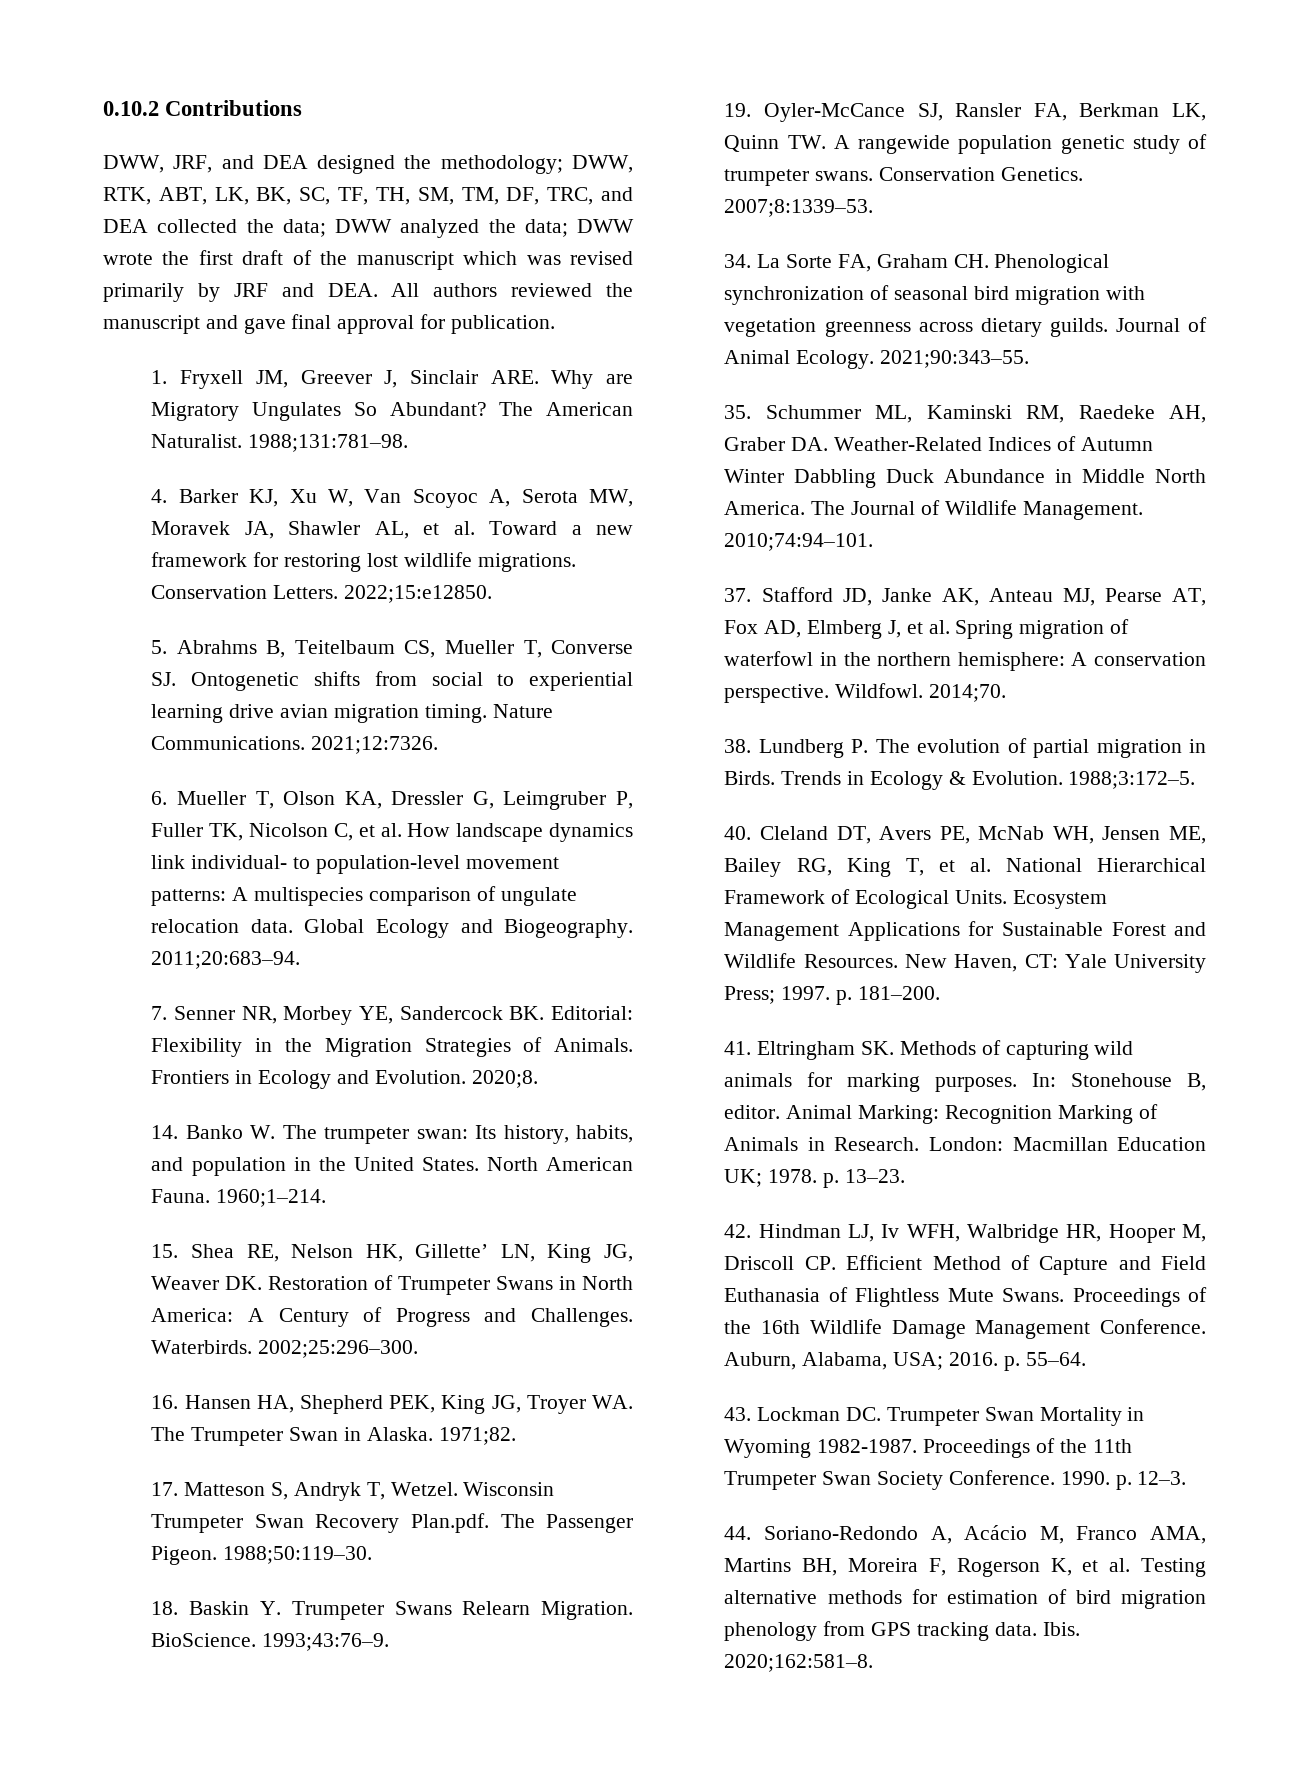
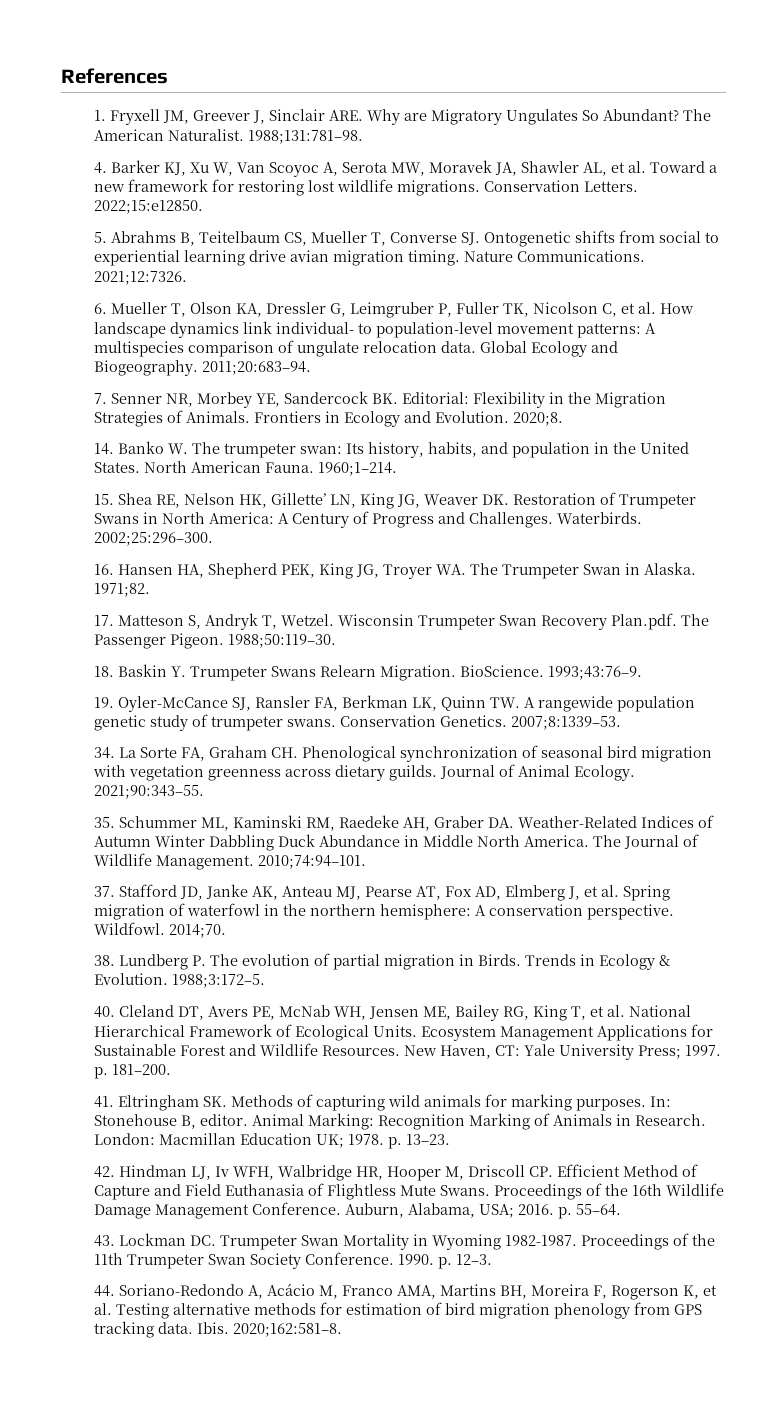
- 0.10.2 Contributions
- DWW, JRF, and DEA designed the methodology; DWW, RTK, ABT, LK, BK, SC, TF, TH, SM, TM, DF, TRC, and DEA collected the data; DWW analyzed the data; DWW wrote the first draft of the manuscript which was revised primarily by JRF and DEA. All authors reviewed the manuscript and gave final approval for publication.
+ References

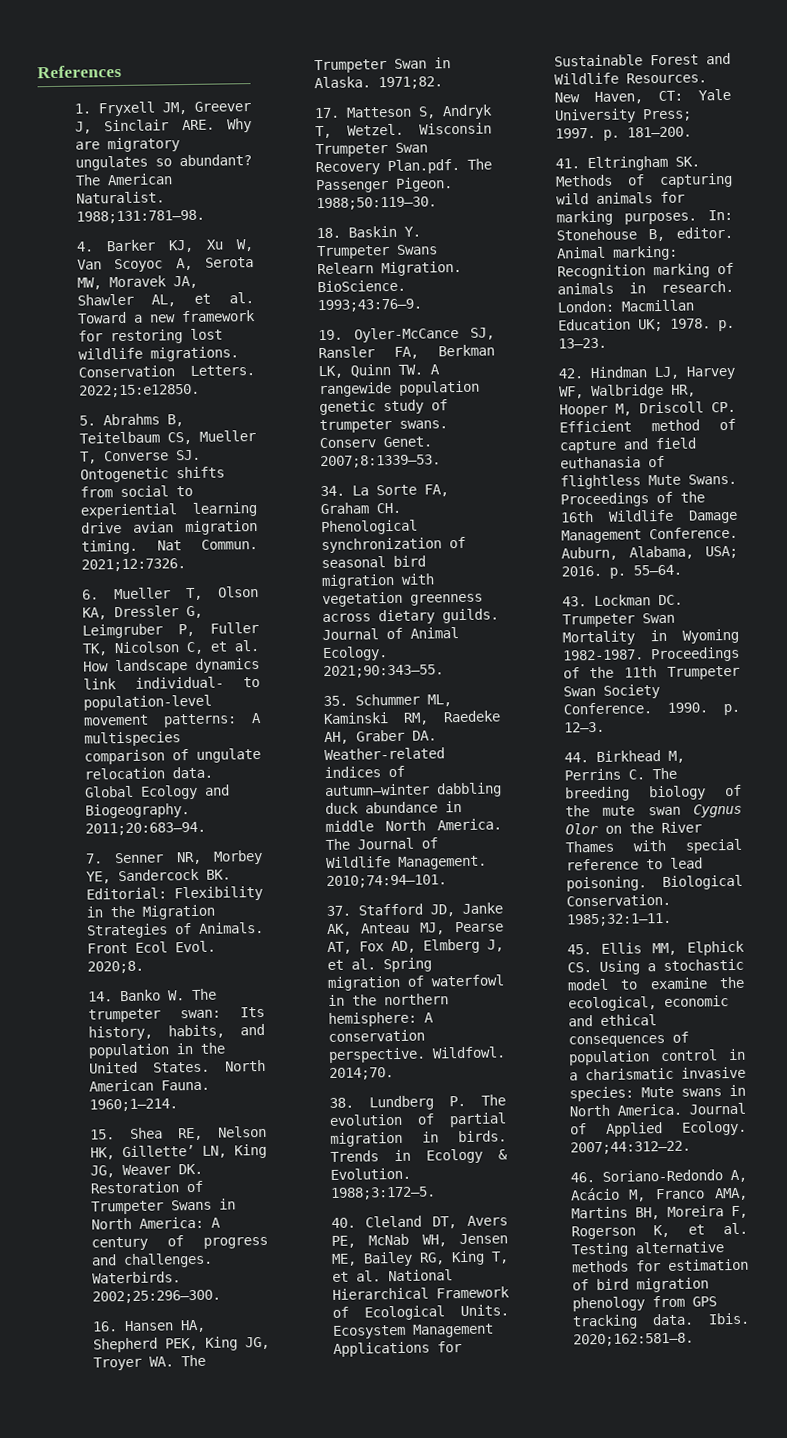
- 1. Fryxell JM, Greever J, Sinclair ARE. Why are Migratory Ungulates So Abundant?
+ 1. Fryxell JM, Greever J, Sinclair ARE. Why are migratory ungulates so abundant?
- Nature Communications.
+ Nat Commun.
- Frontiers in Ecology and Evolution.
+ Front Ecol Evol.
- 15. Shea RE, Nelson HK, Gillette’ LN, King JG, Weaver DK. Restoration of Trumpeter Swans in North America: A Century of Progress and Challenges.
+ 15. Shea RE, Nelson HK, Gillette’ LN, King JG, Weaver DK. Restoration of Trumpeter Swans in North America: A century of progress and challenges.
- Conservation Genetics.
+ Conserv Genet.
- 35. Schummer ML, Kaminski RM, Raedeke AH, Graber DA. Weather-Related Indices of Autumn Winter Dabbling Duck Abundance in Middle North America.
+ 35. Schummer ML, Kaminski RM, Raedeke AH, Graber DA. Weather-related indices of autumn–winter dabbling duck abundance in middle North America.
- 38. Lundberg P. The evolution of partial migration in Birds.
+ 38. Lundberg P. The evolution of partial migration in birds.
- Animal Marking: Recognition Marking of Animals in Research.
+ Animal marking: Recognition marking of animals in research.
- 42. Hindman LJ, Iv WFH, Walbridge HR, Hooper M, Driscoll CP. Efficient Method of Capture and Field Euthanasia of Flightless Mute Swans.
+ 42. Hindman LJ, Harvey WF, Walbridge HR, Hooper M, Driscoll CP. Efficient method of capture and field euthanasia of flightless Mute Swans.
- 44. Soriano-Redondo A, Acácio M, Franco AMA, Martins BH, Moreira F, Rogerson K, et al. Testing alternative methods for estimation of bird migration phenology from GPS tracking data.
+ 44. Birkhead M, Perrins C. The breeding biology of the mute swan Cygnus Olor on the River Thames with special reference to lead poisoning. Biological Conservation. 1985;32:1–11.
+ 45. Ellis MM, Elphick CS. Using a stochastic model to examine the ecological, economic and ethical consequences of population control in a charismatic invasive species: Mute swans in North America. Journal of Applied Ecology. 2007;44:312–22.
+ 46. Soriano-Redondo A, Acácio M, Franco AMA, Martins BH, Moreira F, Rogerson K, et al. Testing alternative methods for estimation of bird migration phenology from GPS tracking data.

